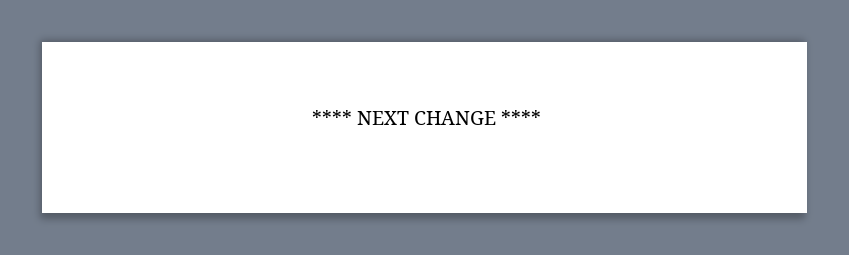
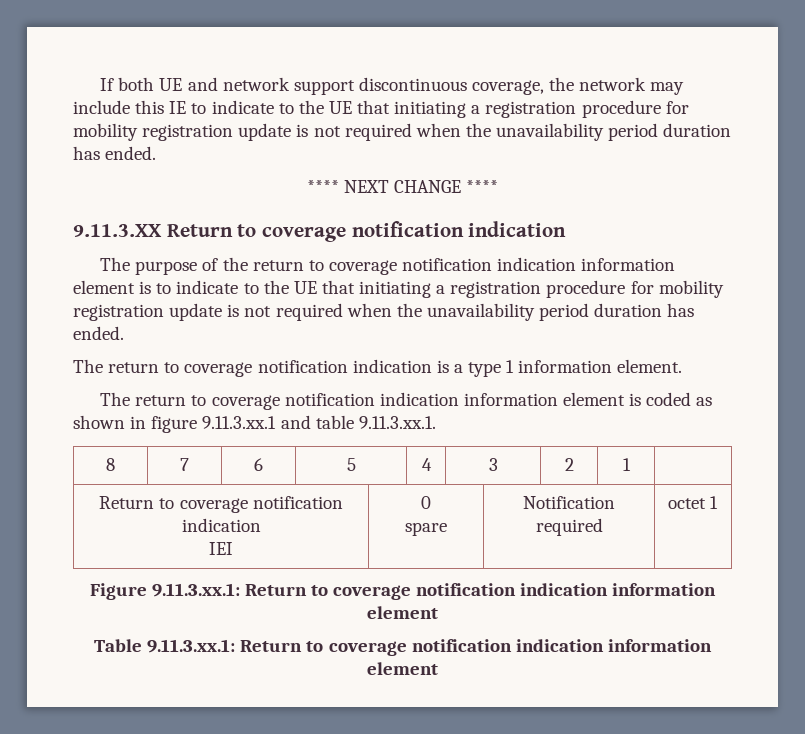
+ If both UE and network support discontinuous coverage, the network may include this IE to indicate to the UE that initiating a registration procedure for mobility registration update is not required when the unavailability period duration has ended.
  **** NEXT CHANGE ****
+ 9.11.3.XX Return to coverage notification indication
+ The purpose of the return to coverage notification indication information element is to indicate to the UE that initiating a registration procedure for mobility registration update is not required when the unavailability period duration has ended.
+ The return to coverage notification indication is a type 1 information element.
+ The return to coverage notification indication information element is coded as shown in figure 9.11.3.xx.1 and table 9.11.3.xx.1.
+ 8 | 7 | 6 | 5 | 4 | 3 | 2 | 1 |
+ Return to coverage notification indication
+ IEI | 0
+ spare | Notification required | octet 1
+ Figure 9.11.3.xx.1: Return to coverage notification indication information element
+ Table 9.11.3.xx.1: Return to coverage notification indication information element

